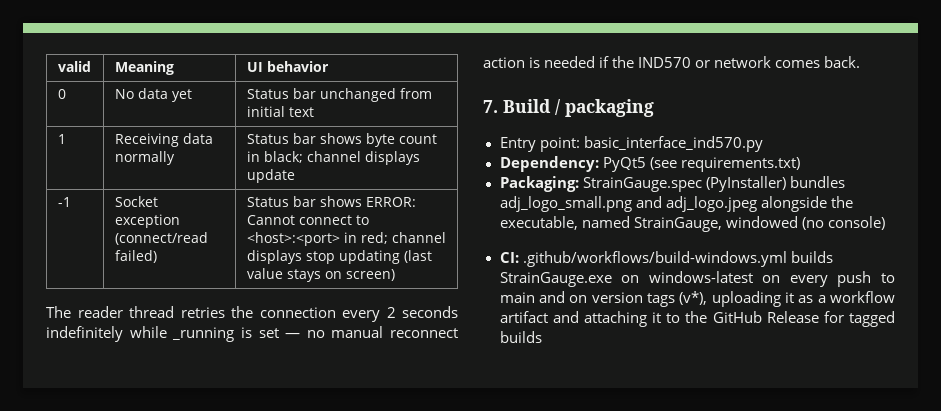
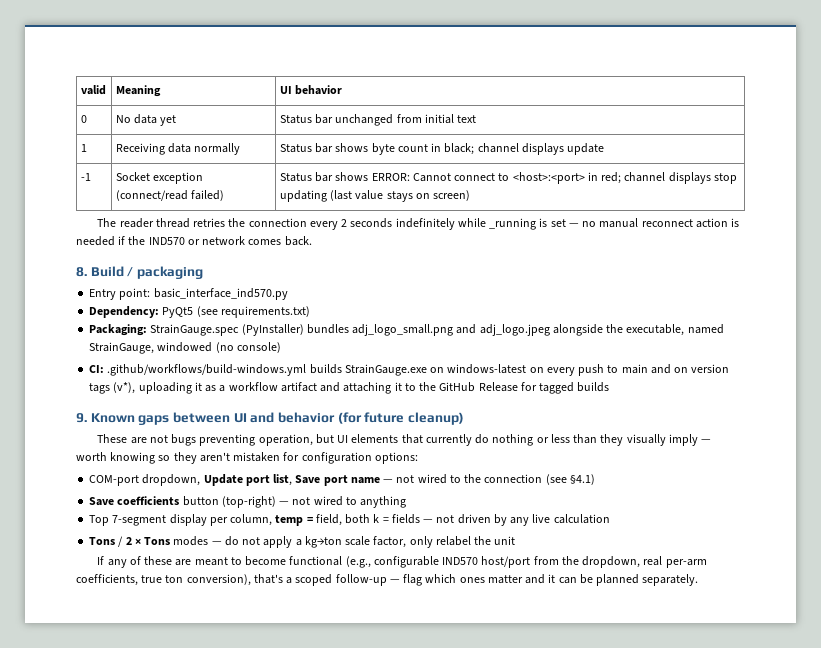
- 7. Build / packaging
+ 8. Build / packaging
+ 9. Known gaps between UI and behavior (for future cleanup)
+ These are not bugs preventing operation, but UI elements that currently do nothing or less than they visually imply — worth knowing so they aren't mistaken for configuration options:
+ COM-port dropdown, Update port list, Save port name — not wired to the connection (see §4.1)
+ Save coefficients button (top-right) — not wired to anything
+ Top 7-segment display per column, temp = field, both k = fields — not driven by any live calculation
+ Tons / 2 × Tons modes — do not apply a kg→ton scale factor, only relabel the unit
+ If any of these are meant to become functional (e.g., configurable IND570 host/port from the dropdown, real per-arm coefficients, true ton conversion), that's a scoped follow-up — flag which ones matter and it can be planned separately.

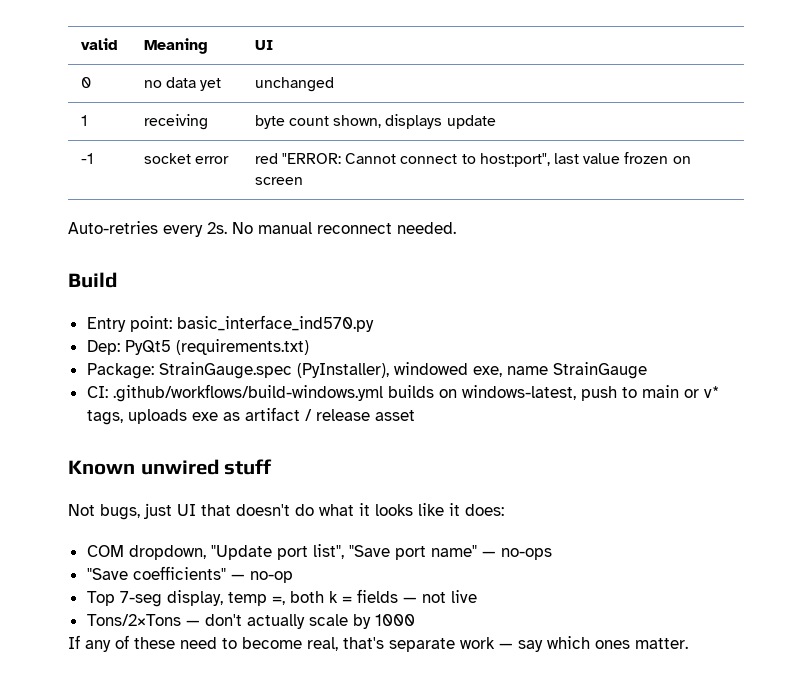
- valid | Meaning | UI behavior
+ valid | Meaning | UI
- 0 | No data yet | Status bar unchanged from initial text
- 1 | Receiving data normally | Status bar shows byte count in black; channel displays update
- -1 | Socket exception (connect/read failed) | Status bar shows ERROR: Cannot connect to <host>:<port> in red; channel displays stop updating (last value stays on screen)
- The reader thread retries the connection every 2 seconds indefinitely while _running is set — no manual reconnect action is needed if the IND570 or network comes back.
- 8. Build / packaging
+ 0 | no data yet | unchanged
+ 1 | receiving | byte count shown, displays update
+ -1 | socket error | red "ERROR: Cannot connect to host:port", last value frozen on screen
+ Auto-retries every 2s. No manual reconnect needed.
+ Build
- Dependency: PyQt5 (see requirements.txt)
- Packaging: StrainGauge.spec (PyInstaller) bundles adj_logo_small.png and adj_logo.jpeg alongside the executable, named StrainGauge, windowed (no console)
- CI: .github/workflows/build-windows.yml builds StrainGauge.exe on windows-latest on every push to main and on version tags (v*), uploading it as a workflow artifact and attaching it to the GitHub Release for tagged builds
- 9. Known gaps between UI and behavior (for future cleanup)
- These are not bugs preventing operation, but UI elements that currently do nothing or less than they visually imply — worth knowing so they aren't mistaken for configuration options:
- COM-port dropdown, Update port list, Save port name — not wired to the connection (see §4.1)
- Save coefficients button (top-right) — not wired to anything
- Top 7-segment display per column, temp = field, both k = fields — not driven by any live calculation
- Tons / 2 × Tons modes — do not apply a kg→ton scale factor, only relabel the unit
- If any of these are meant to become functional (e.g., configurable IND570 host/port from the dropdown, real per-arm coefficients, true ton conversion), that's a scoped follow-up — flag which ones matter and it can be planned separately.
+ Dep: PyQt5 (requirements.txt)
+ Package: StrainGauge.spec (PyInstaller), windowed exe, name StrainGauge
+ CI: .github/workflows/build-windows.yml builds on windows-latest, push to main or v* tags, uploads exe as artifact / release asset
+ Known unwired stuff
+ Not bugs, just UI that doesn't do what it looks like it does:
+ COM dropdown, "Update port list", "Save port name" — no-ops
+ "Save coefficients" — no-op
+ Top 7-seg display, temp =, both k = fields — not live
+ Tons/2×Tons — don't actually scale by 1000
+ If any of these need to become real, that's separate work — say which ones matter.

